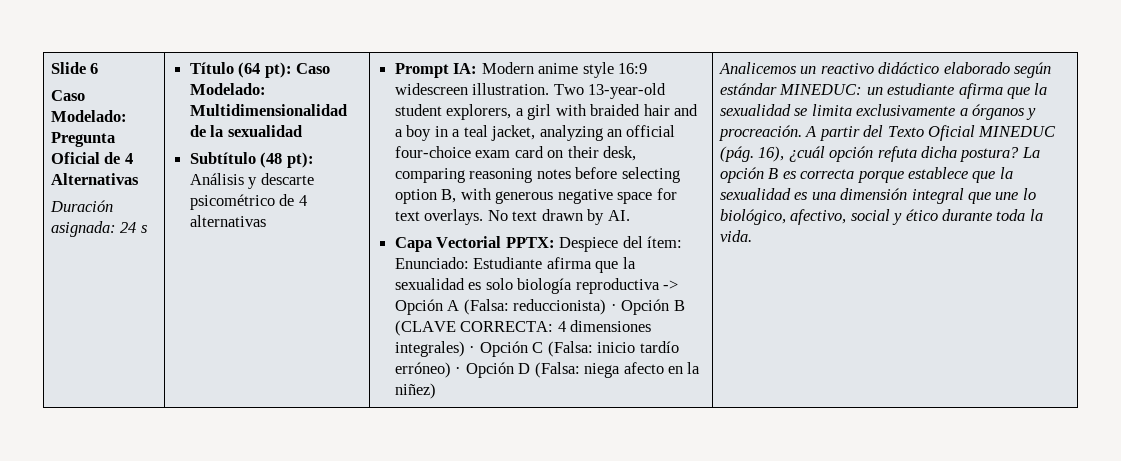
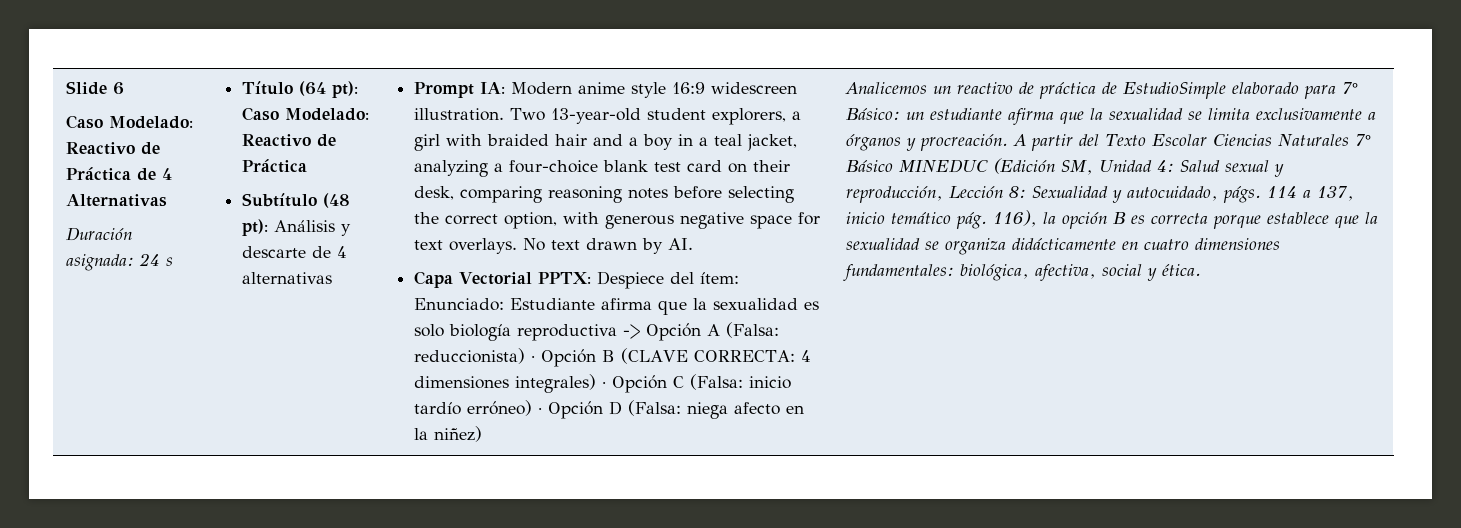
- Caso Modelado: Pregunta Oficial de 4 Alternativas
+ Caso Modelado: Reactivo de Práctica de 4 Alternativas
- Título (64 pt): Caso Modelado: Multidimensionalidad de la sexualidad
+ Título (64 pt): Caso Modelado: Reactivo de Práctica
- Subtítulo (48 pt): Análisis y descarte psicométrico de 4 alternativas
+ Subtítulo (48 pt): Análisis y descarte de 4 alternativas
- Two 13-year-old student explorers, a girl with braided hair and a boy in a teal jacket, analyzing an official four-choice exam card on their desk, comparing reasoning notes before selecting option B, with generous negative space for text overlays.
+ Two 13-year-old student explorers, a girl with braided hair and a boy in a teal jacket, analyzing a four-choice blank test card on their desk, comparing reasoning notes before selecting the correct option, with generous negative space for text overlays.
- Analicemos un reactivo didáctico elaborado según estándar MINEDUC: un estudiante afirma que la sexualidad se limita exclusivamente a órganos y procreación.
+ Analicemos un reactivo de práctica de EstudioSimple elaborado para 7° Básico: un estudiante afirma que la sexualidad se limita exclusivamente a órganos y procreación.
- A partir del Texto Oficial MINEDUC (pág. 16), ¿cuál opción refuta dicha postura? La opción B es correcta porque establece que la sexualidad es una dimensión integral que une lo biológico, afectivo, social y ético durante toda la vida.
+ A partir del Texto Escolar Ciencias Naturales 7° Básico MINEDUC (Edición SM, Unidad 4: Salud sexual y reproducción, Lección 8: Sexualidad y autocuidado, págs. 114 a 137, inicio temático pág. 116), la opción B es correcta porque establece que la sexualidad se organiza didácticamente en cuatro dimensiones fundamentales: biológica, afectiva, social y ética.

